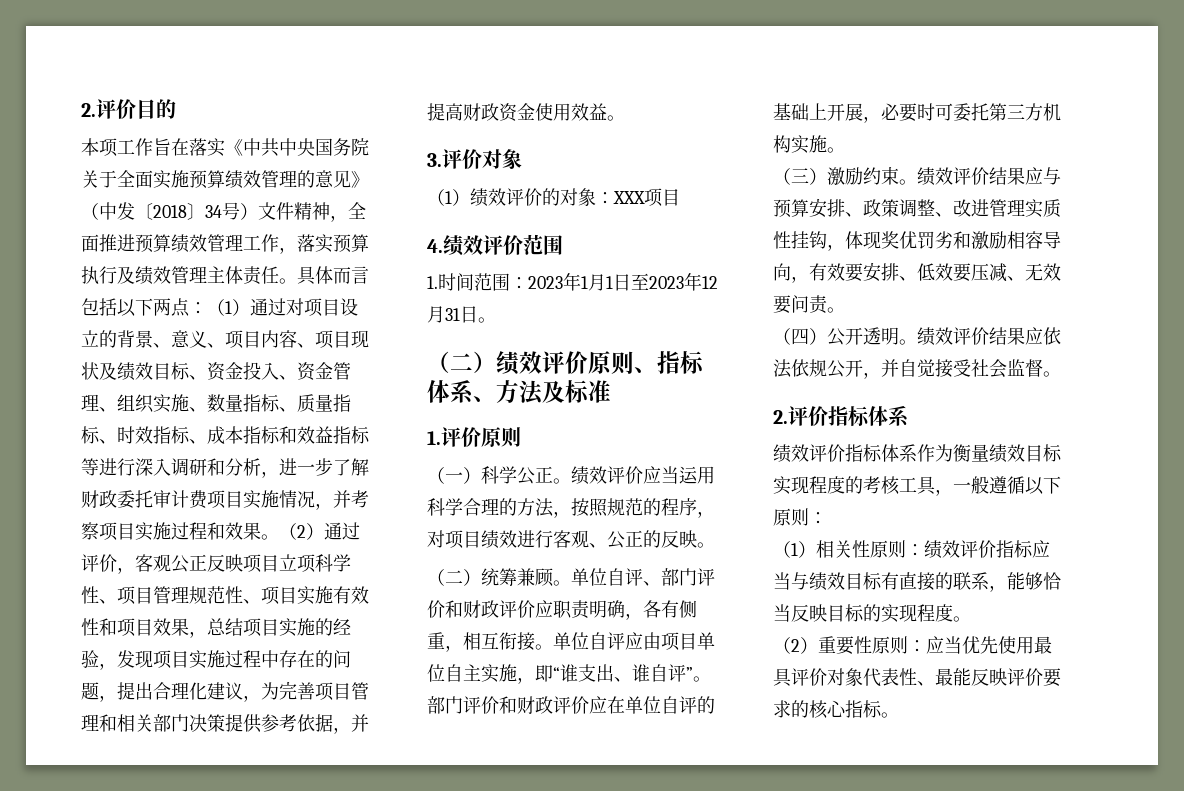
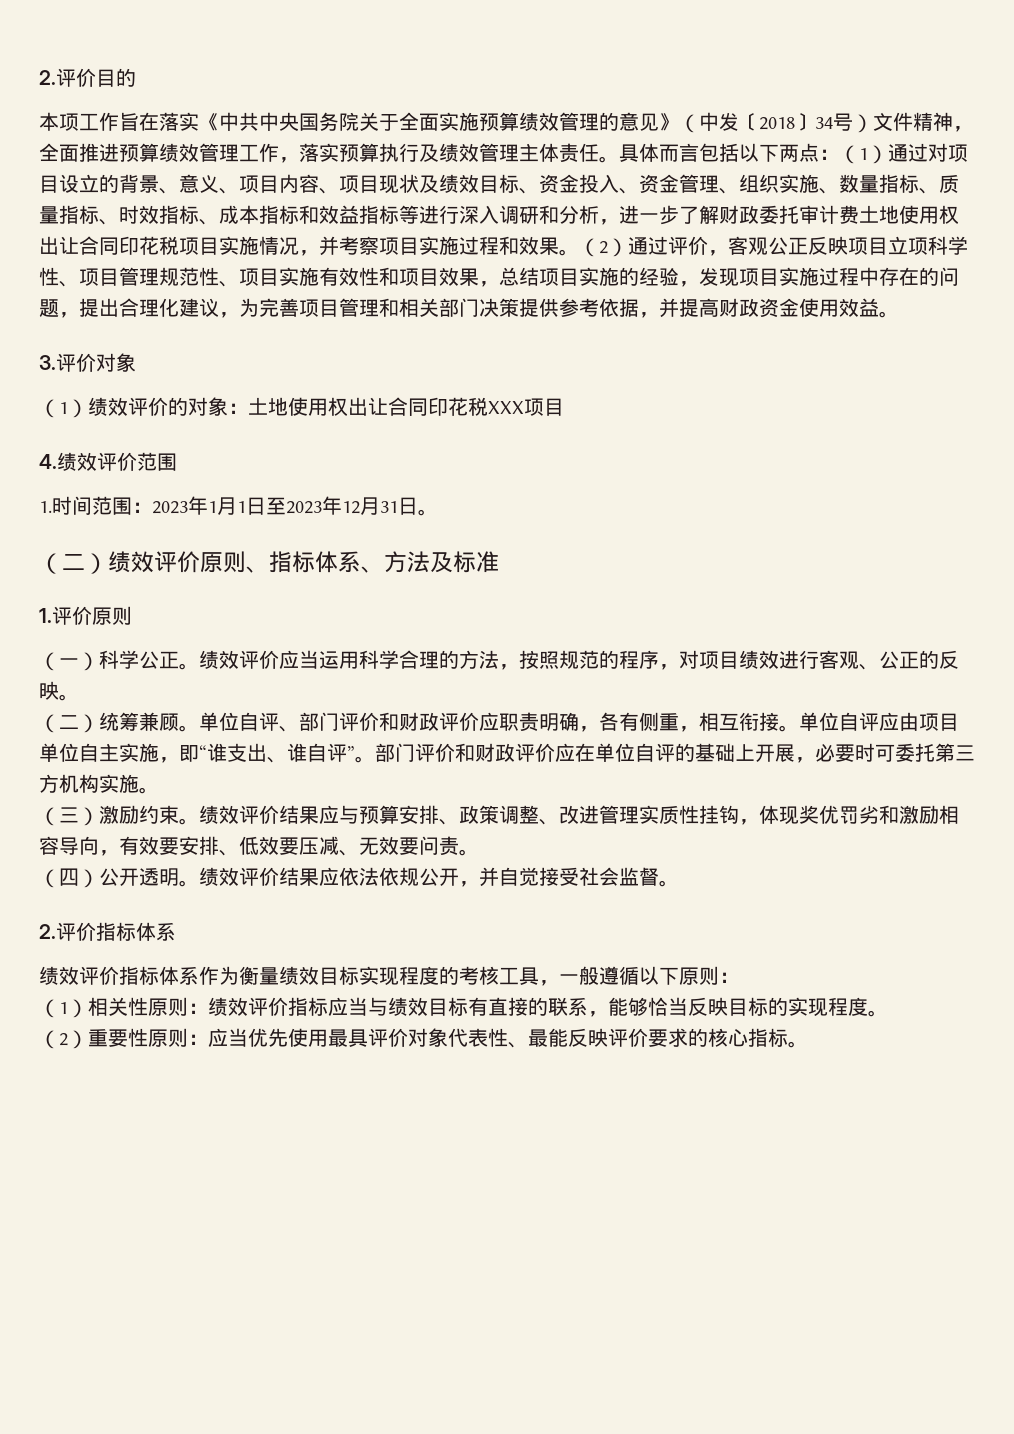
- （1）通过对项目设立的背景、意义、项目内容、项目现状及绩效目标、资金投入、资金管理、组织实施、数量指标、质量指标、时效指标、成本指标和效益指标等进行深入调研和分析，进一步了解财政委托审计费项目实施情况，并考察项目实施过程和效果。
+ （1）通过对项目设立的背景、意义、项目内容、项目现状及绩效目标、资金投入、资金管理、组织实施、数量指标、质量指标、时效指标、成本指标和效益指标等进行深入调研和分析，进一步了解财政委托审计费土地使用权出让合同印花税项目实施情况，并考察项目实施过程和效果。
- （1）绩效评价的对象：XXX项目
+ （1）绩效评价的对象：土地使用权出让合同印花税XXX项目

